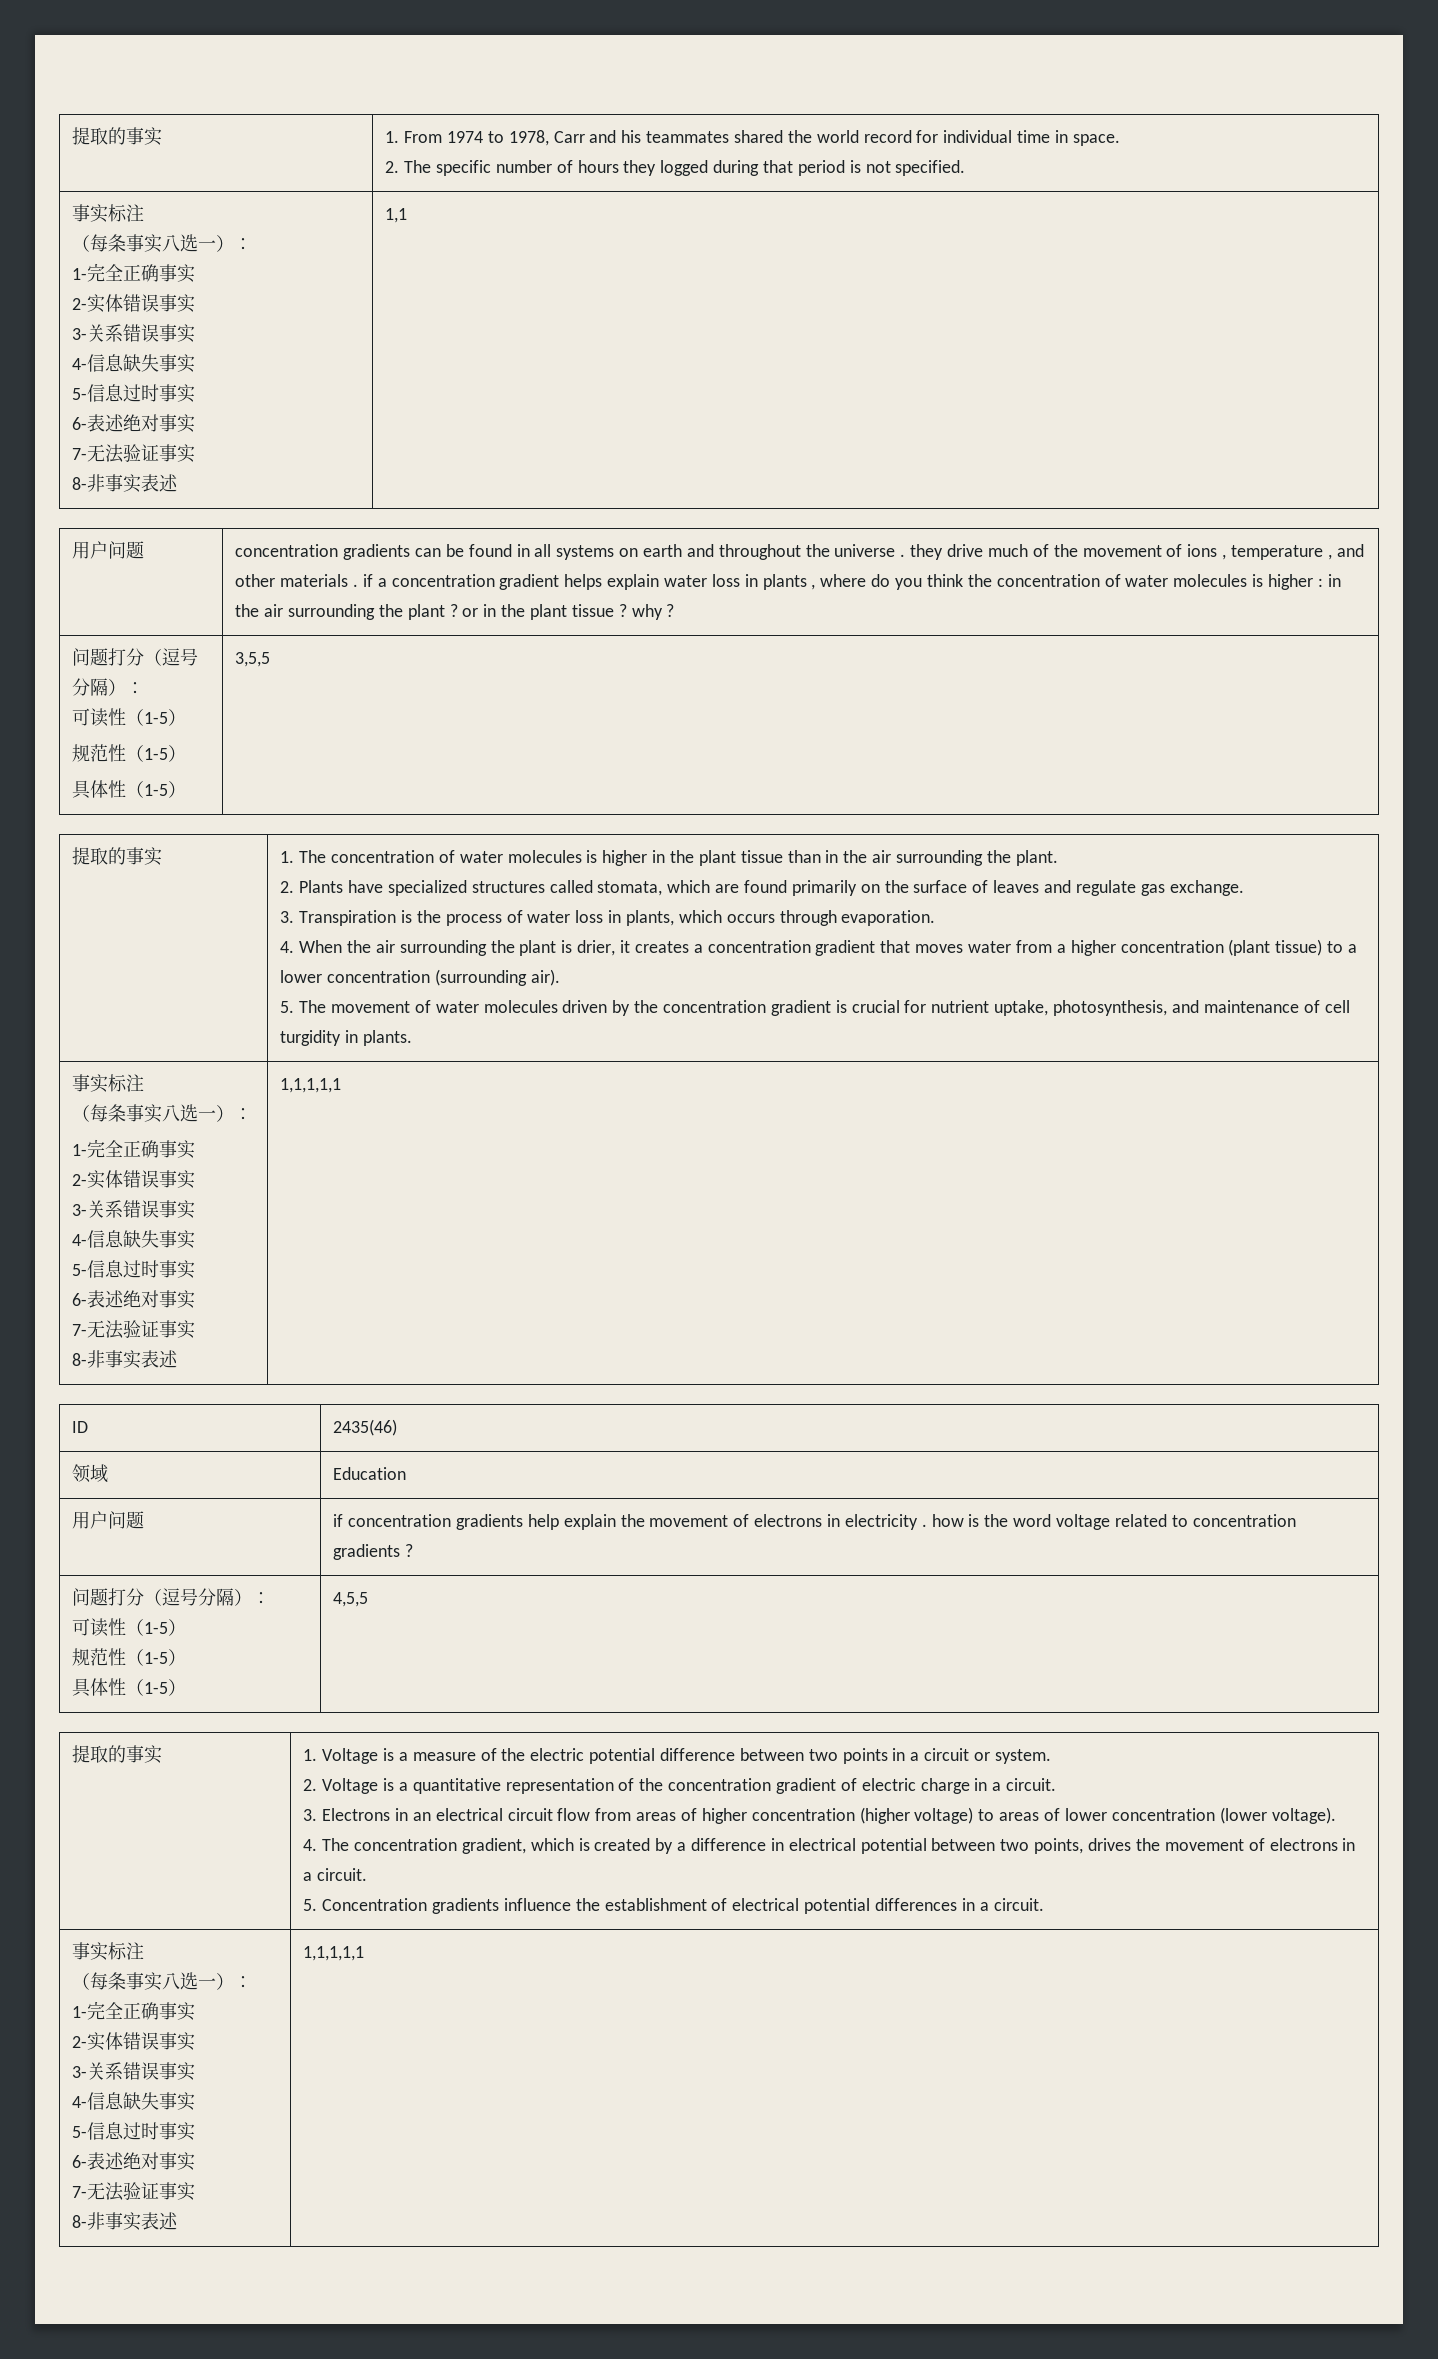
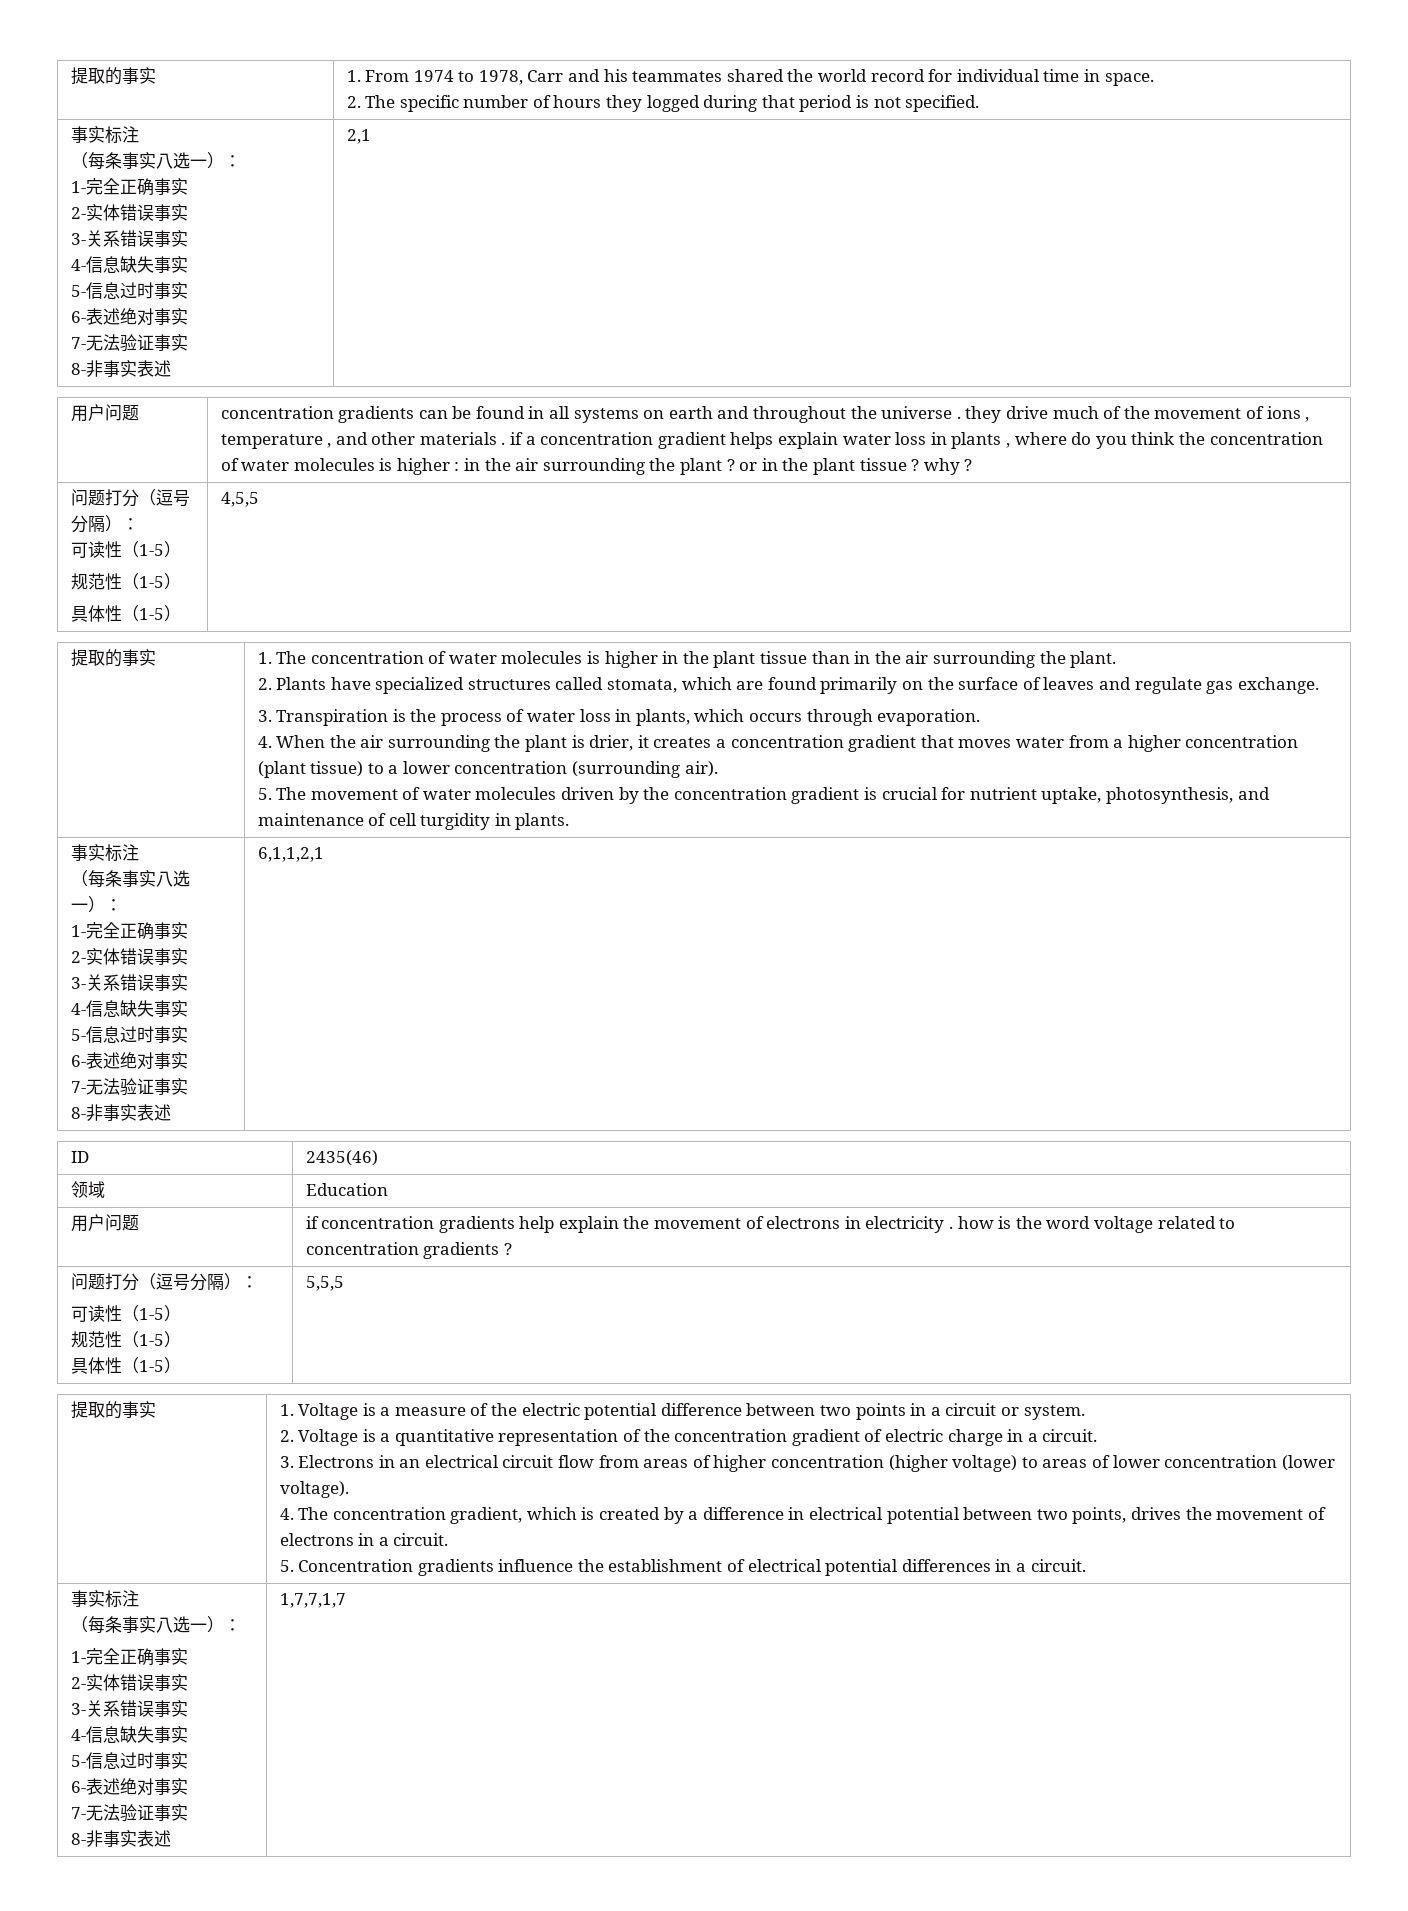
  提取的事实 | 1. From 1974 to 1978, Carr and his teammates shared the world record for individual time in space.
  2. The specific number of hours they logged during that period is not specified.
  事实标注
  （每条事实八选一）：
  1-完全正确事实
  2-实体错误事实
  3-关系错误事实
  4-信息缺失事实
  5-信息过时事实
  6-表述绝对事实
  7-无法验证事实
- 8-非事实表述 | 1,1
+ 8-非事实表述 | 2,1
  in the air surrounding the plant ? or in the plant tissue ? why ?
  问题打分（逗号分隔）：
  可读性（1-5）
  规范性（1-5）
- 具体性（1-5） | 3,5,5
+ 具体性（1-5） | 4,5,5
  5. The movement of water molecules driven by the concentration gradient is crucial for nutrient uptake, photosynthesis, and maintenance of cell turgidity in plants.
  事实标注
  （每条事实八选一）：
  1-完全正确事实
  2-实体错误事实
  3-关系错误事实
  4-信息缺失事实
  5-信息过时事实
  6-表述绝对事实
  7-无法验证事实
- 8-非事实表述 | 1,1,1,1,1
+ 8-非事实表述 | 6,1,1,2,1
  用户问题 | if concentration gradients help explain the movement of electrons in electricity . how is the word voltage related to concentration gradients ?
  问题打分（逗号分隔）：
  可读性（1-5）
  规范性（1-5）
- 具体性（1-5） | 4,5,5
+ 具体性（1-5） | 5,5,5
  5. Concentration gradients influence the establishment of electrical potential differences in a circuit.
  事实标注
  （每条事实八选一）：
  1-完全正确事实
  2-实体错误事实
  3-关系错误事实
  4-信息缺失事实
  5-信息过时事实
  6-表述绝对事实
  7-无法验证事实
- 8-非事实表述 | 1,1,1,1,1
+ 8-非事实表述 | 1,7,7,1,7

